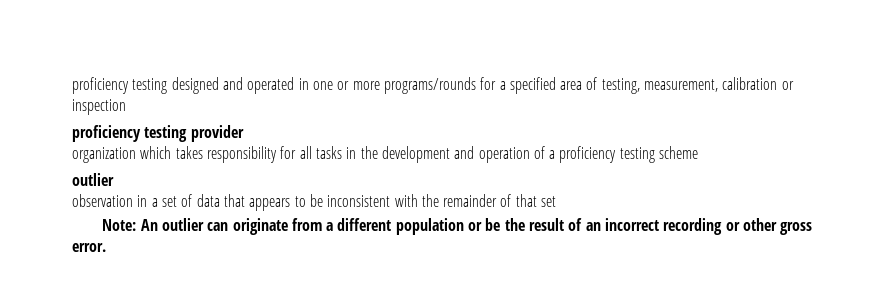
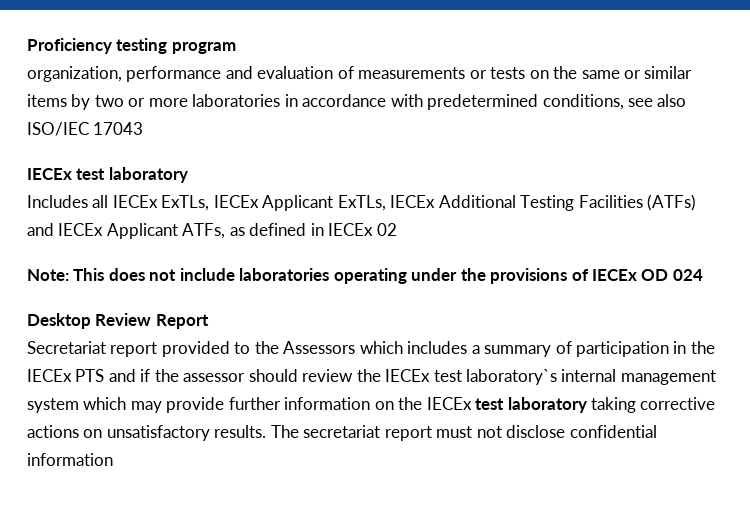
- proficiency testing designed and operated in one or more programs/rounds for a specified area of testing, measurement, calibration or inspection
- proficiency testing provider
- organization which takes responsibility for all tasks in the development and operation of a proficiency testing scheme
- outlier
- observation in a set of data that appears to be inconsistent with the remainder of that set
- Note: An outlier can originate from a different population or be the result of an incorrect recording or other gross error.
+ Proficiency testing program
+ organization, performance and evaluation of measurements or tests on the same or similar items by two or more laboratories in accordance with predetermined conditions, see also ISO/IEC 17043
+ IECEx test laboratory
+ Includes all IECEx ExTLs, IECEx Applicant ExTLs, IECEx Additional Testing Facilities (ATFs) and IECEx Applicant ATFs, as defined in IECEx 02
+ Note: This does not include laboratories operating under the provisions of IECEx OD 024
+ Desktop Review Report
+ Secretariat report provided to the Assessors which includes a summary of participation in the IECEx PTS and if the assessor should review the IECEx test laboratory`s internal management system which may provide further information on the IECEx test laboratory taking corrective actions on unsatisfactory results. The secretariat report must not disclose confidential information

